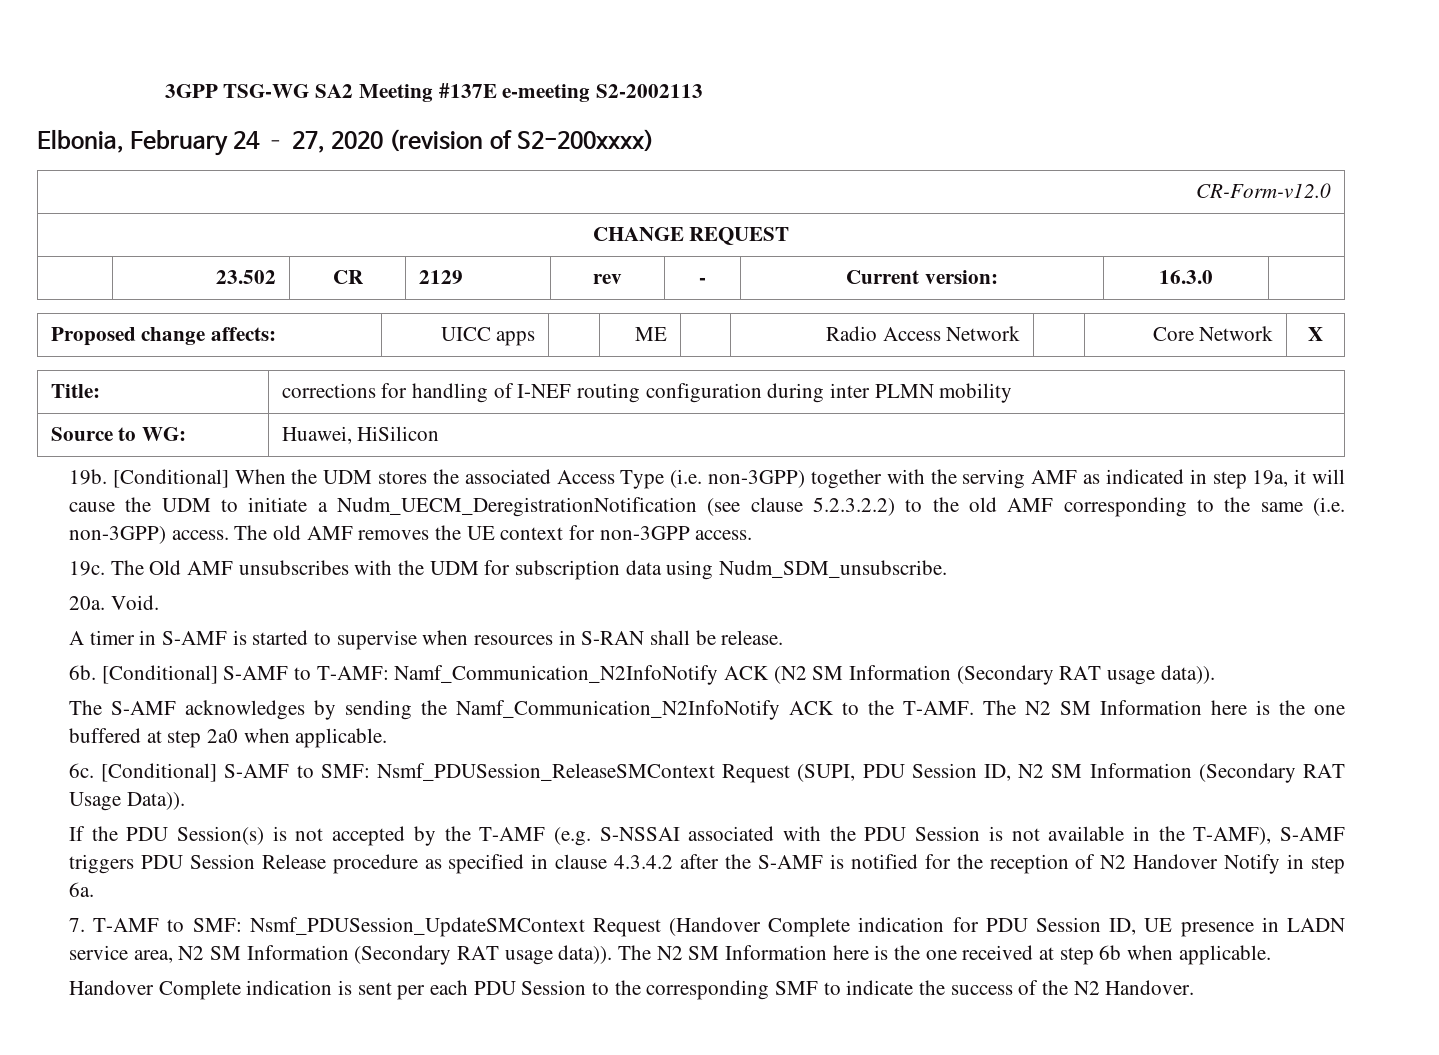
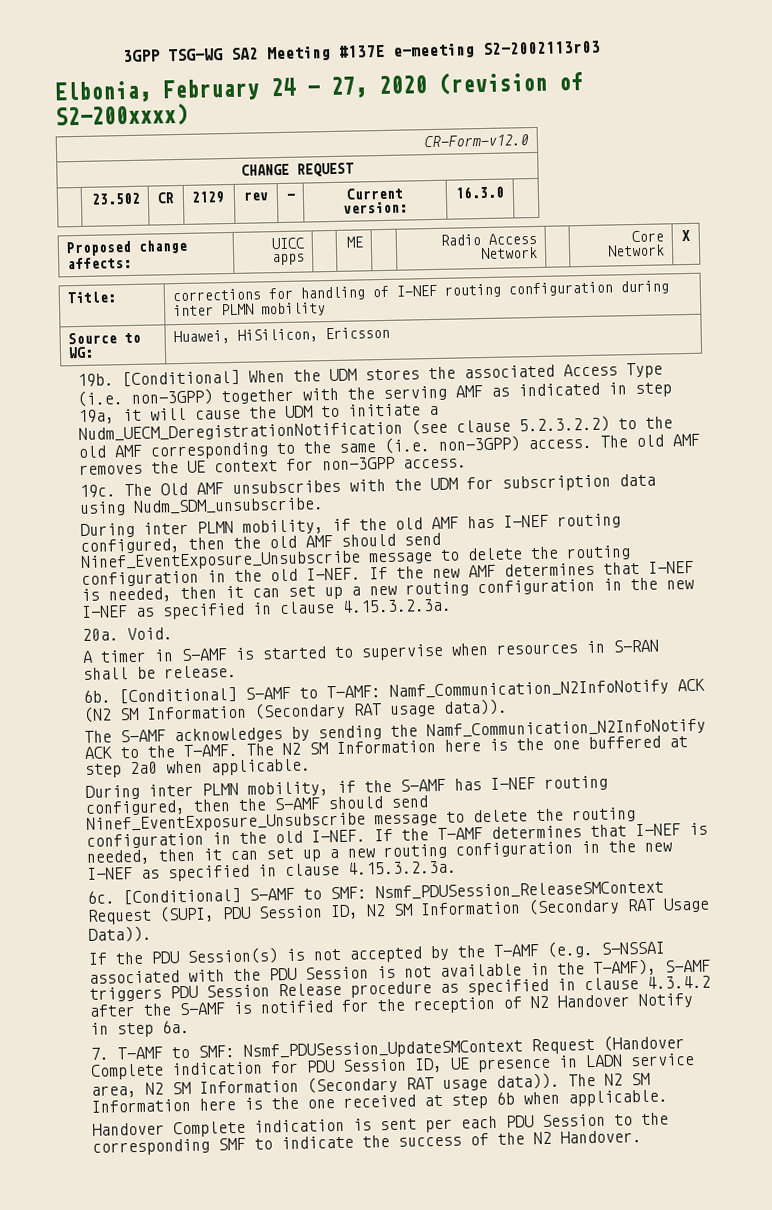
- 3GPP TSG-WG SA2 Meeting #137E e-meeting S2-2002113
+ 3GPP TSG-WG SA2 Meeting #137E e-meeting S2-2002113r03
- Source to WG: | Huawei, HiSilicon
+ Source to WG: | Huawei, HiSilicon, Ericsson
+ During inter PLMN mobility, if the old AMF has I-NEF routing configured, then the old AMF should send Ninef_EventExposure_Unsubscribe message to delete the routing configuration in the old I-NEF. If the new AMF determines that I-NEF is needed, then it can set up a new routing configuration in the new I-NEF as specified in clause 4.15.3.2.3a.
+ During inter PLMN mobility, if the S-AMF has I-NEF routing configured, then the S-AMF should send Ninef_EventExposure_Unsubscribe message to delete the routing configuration in the old I-NEF. If the T-AMF determines that I-NEF is needed, then it can set up a new routing configuration in the new I-NEF as specified in clause 4.15.3.2.3a.

